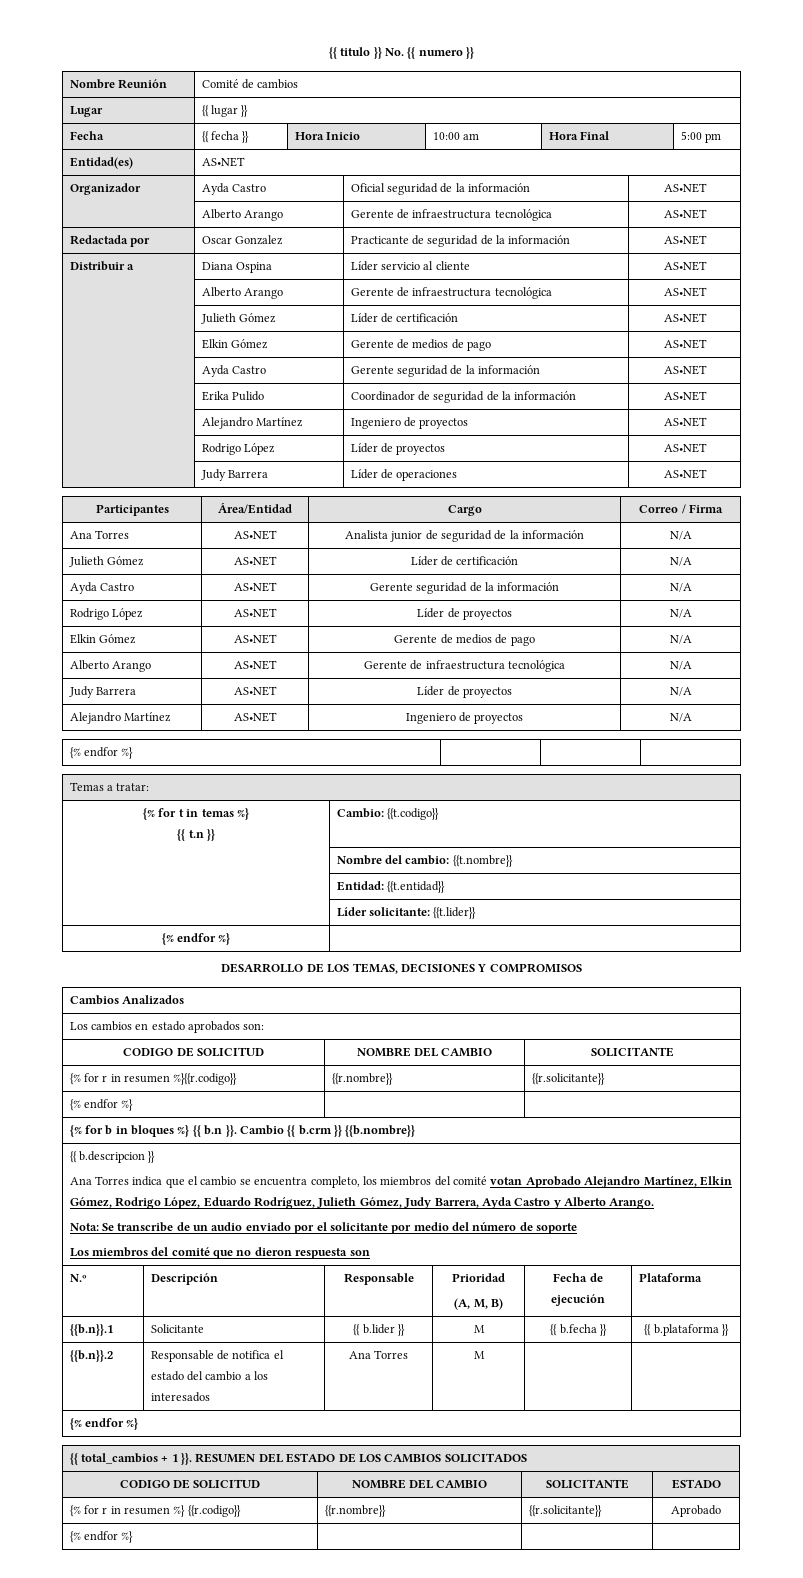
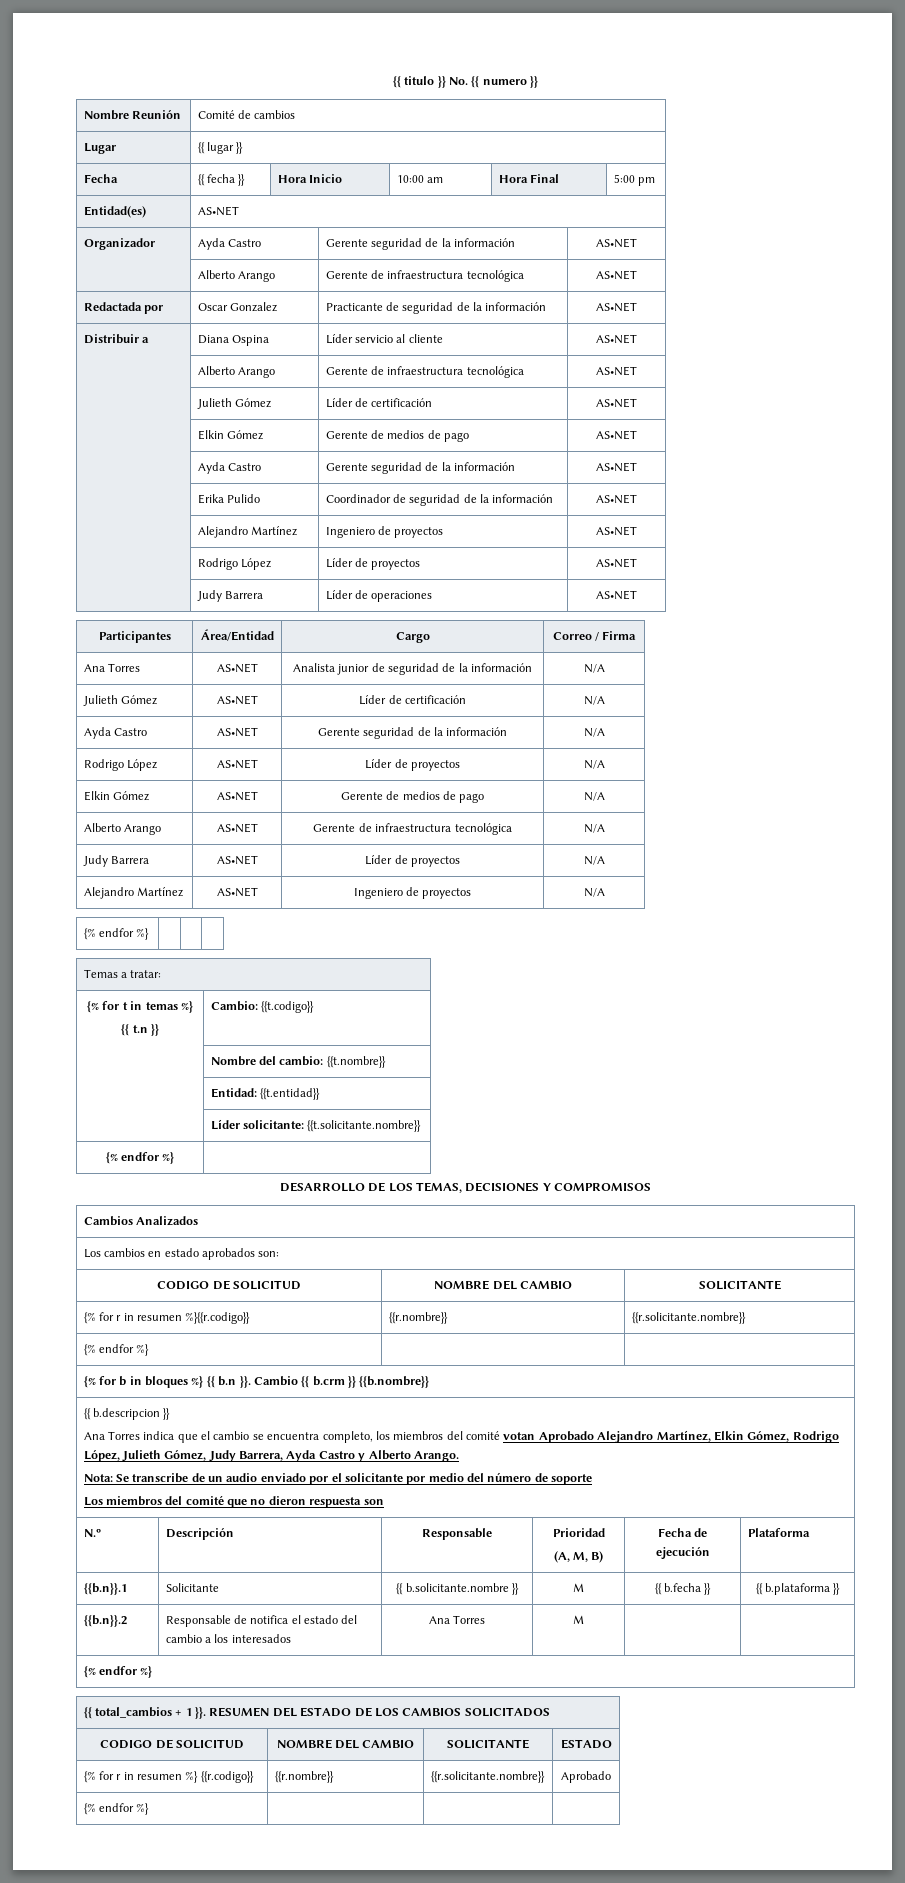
- Organizador | Ayda Castro | Oficial seguridad de la información | AS•NET
+ Organizador | Ayda Castro | Gerente seguridad de la información | AS•NET
- | Líder solicitante: {{t.lider}}
+ | Líder solicitante: {{t.solicitante.nombre}}
- {% for r in resumen %}{{r.codigo}} | {{r.nombre}} | {{r.solicitante}}
+ {% for r in resumen %}{{r.codigo}} | {{r.nombre}} | {{r.solicitante.nombre}}
- Ana Torres indica que el cambio se encuentra completo, los miembros del comité votan Aprobado Alejandro Martínez, Elkin Gómez, Rodrigo López, Eduardo Rodríguez, Julieth Gómez, Judy Barrera, Ayda Castro y Alberto Arango.
+ Ana Torres indica que el cambio se encuentra completo, los miembros del comité votan Aprobado Alejandro Martínez, Elkin Gómez, Rodrigo López, Julieth Gómez, Judy Barrera, Ayda Castro y Alberto Arango.
- {{b.n}}.1 | Solicitante | {{ b.lider }} | M | {{ b.fecha }} | {{ b.plataforma }}
+ {{b.n}}.1 | Solicitante | {{ b.solicitante.nombre }} | M | {{ b.fecha }} | {{ b.plataforma }}
- {% for r in resumen %} {{r.codigo}} | {{r.nombre}} | {{r.solicitante}} | Aprobado
+ {% for r in resumen %} {{r.codigo}} | {{r.nombre}} | {{r.solicitante.nombre}} | Aprobado

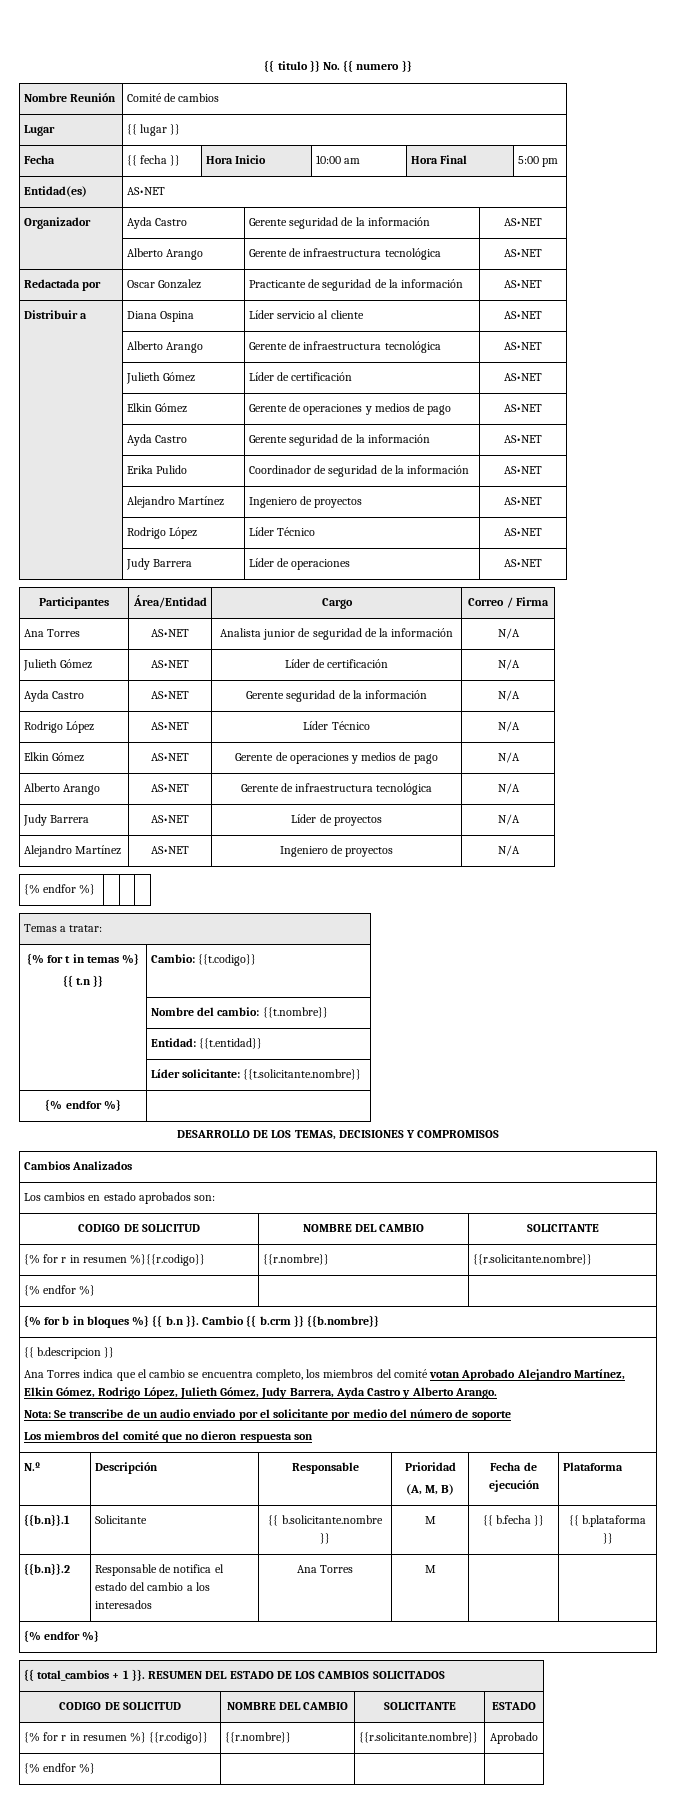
- | Elkin Gómez | Gerente de medios de pago | AS•NET
+ | Elkin Gómez | Gerente de operaciones y medios de pago | AS•NET
- | Rodrigo López | Líder de proyectos | AS•NET
+ | Rodrigo López | Líder Técnico | AS•NET
- Rodrigo López | AS•NET | Líder de proyectos | N/A
+ Rodrigo López | AS•NET | Líder Técnico | N/A
- Elkin Gómez | AS•NET | Gerente de medios de pago | N/A
+ Elkin Gómez | AS•NET | Gerente de operaciones y medios de pago | N/A

